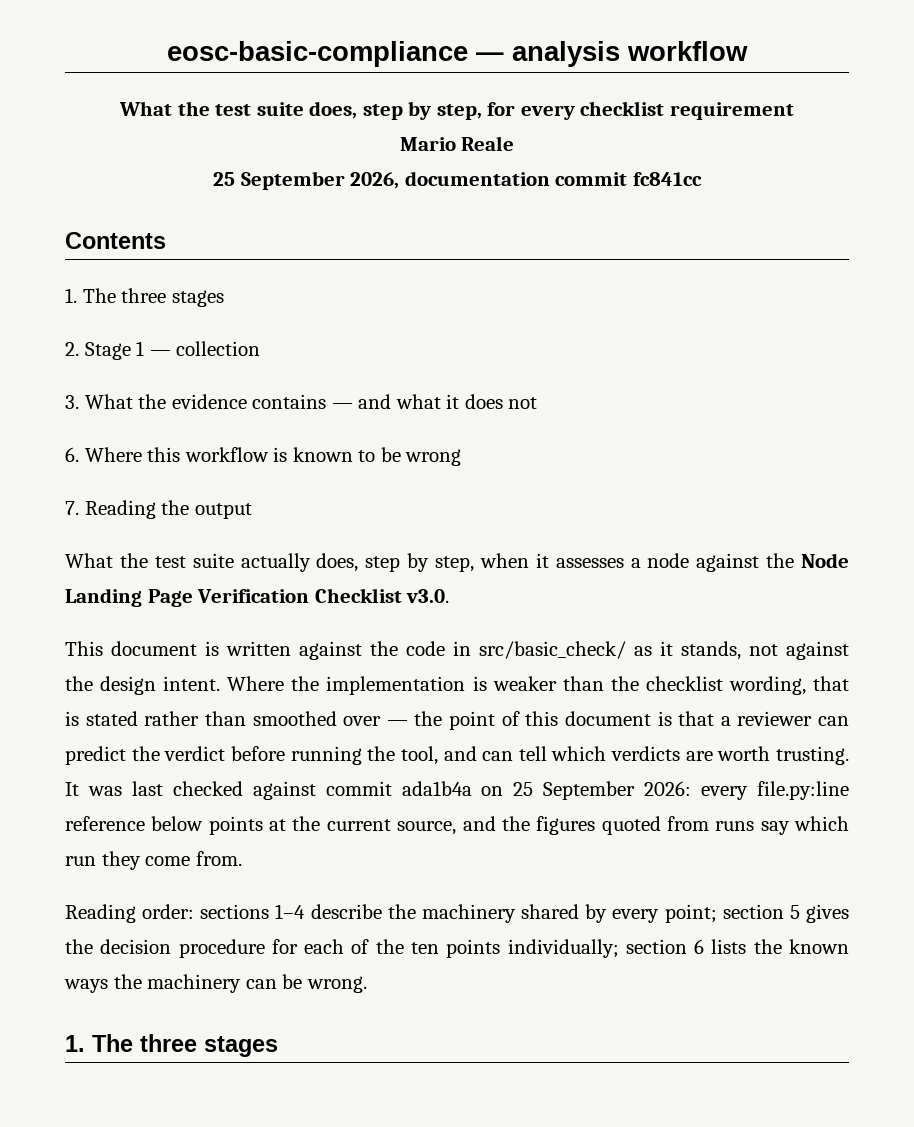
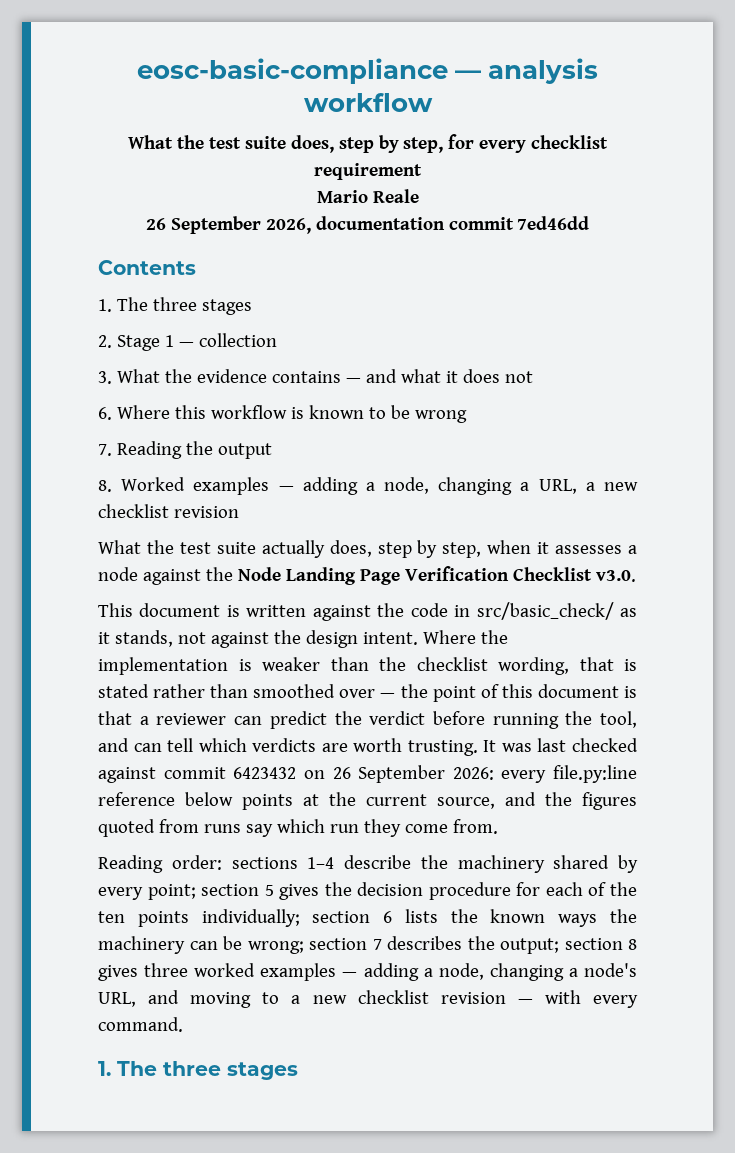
- 25 September 2026, documentation commit fc841cc
+ 26 September 2026, documentation commit 7ed46dd
+ 8. Worked examples — adding a node, changing a URL, a new checklist revision
- It was last checked against commit ada1b4a on 25 September 2026: every file.py:line reference below points at the current source, and the figures quoted from runs say which run they come from.
+ It was last checked against commit 6423432 on 26 September 2026: every file.py:line reference below points at the current source, and the figures quoted from runs say which run they come from.
- Reading order: sections 1–4 describe the machinery shared by every point; section 5 gives the decision procedure for each of the ten points individually; section 6 lists the known ways the machinery can be wrong.
+ Reading order: sections 1–4 describe the machinery shared by every point; section 5 gives the decision procedure for each of the ten points individually; section 6 lists the known ways the machinery can be wrong; section 7 describes the output; section 8 gives three worked examples — adding a node, changing a node's URL, and moving to a new checklist revision — with every command.

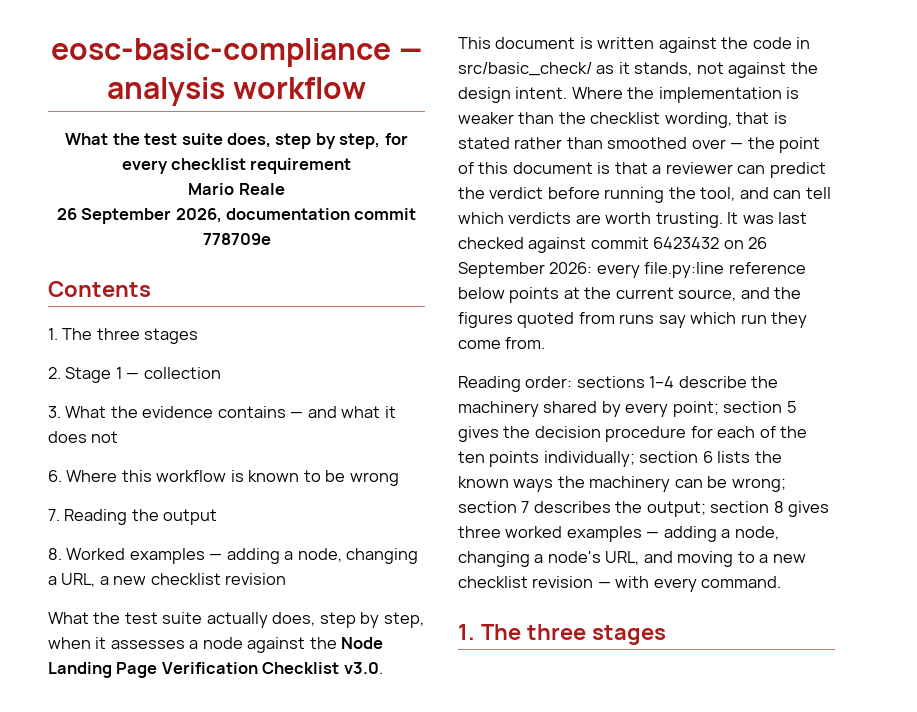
- 26 September 2026, documentation commit 7ed46dd
+ 26 September 2026, documentation commit 778709e

